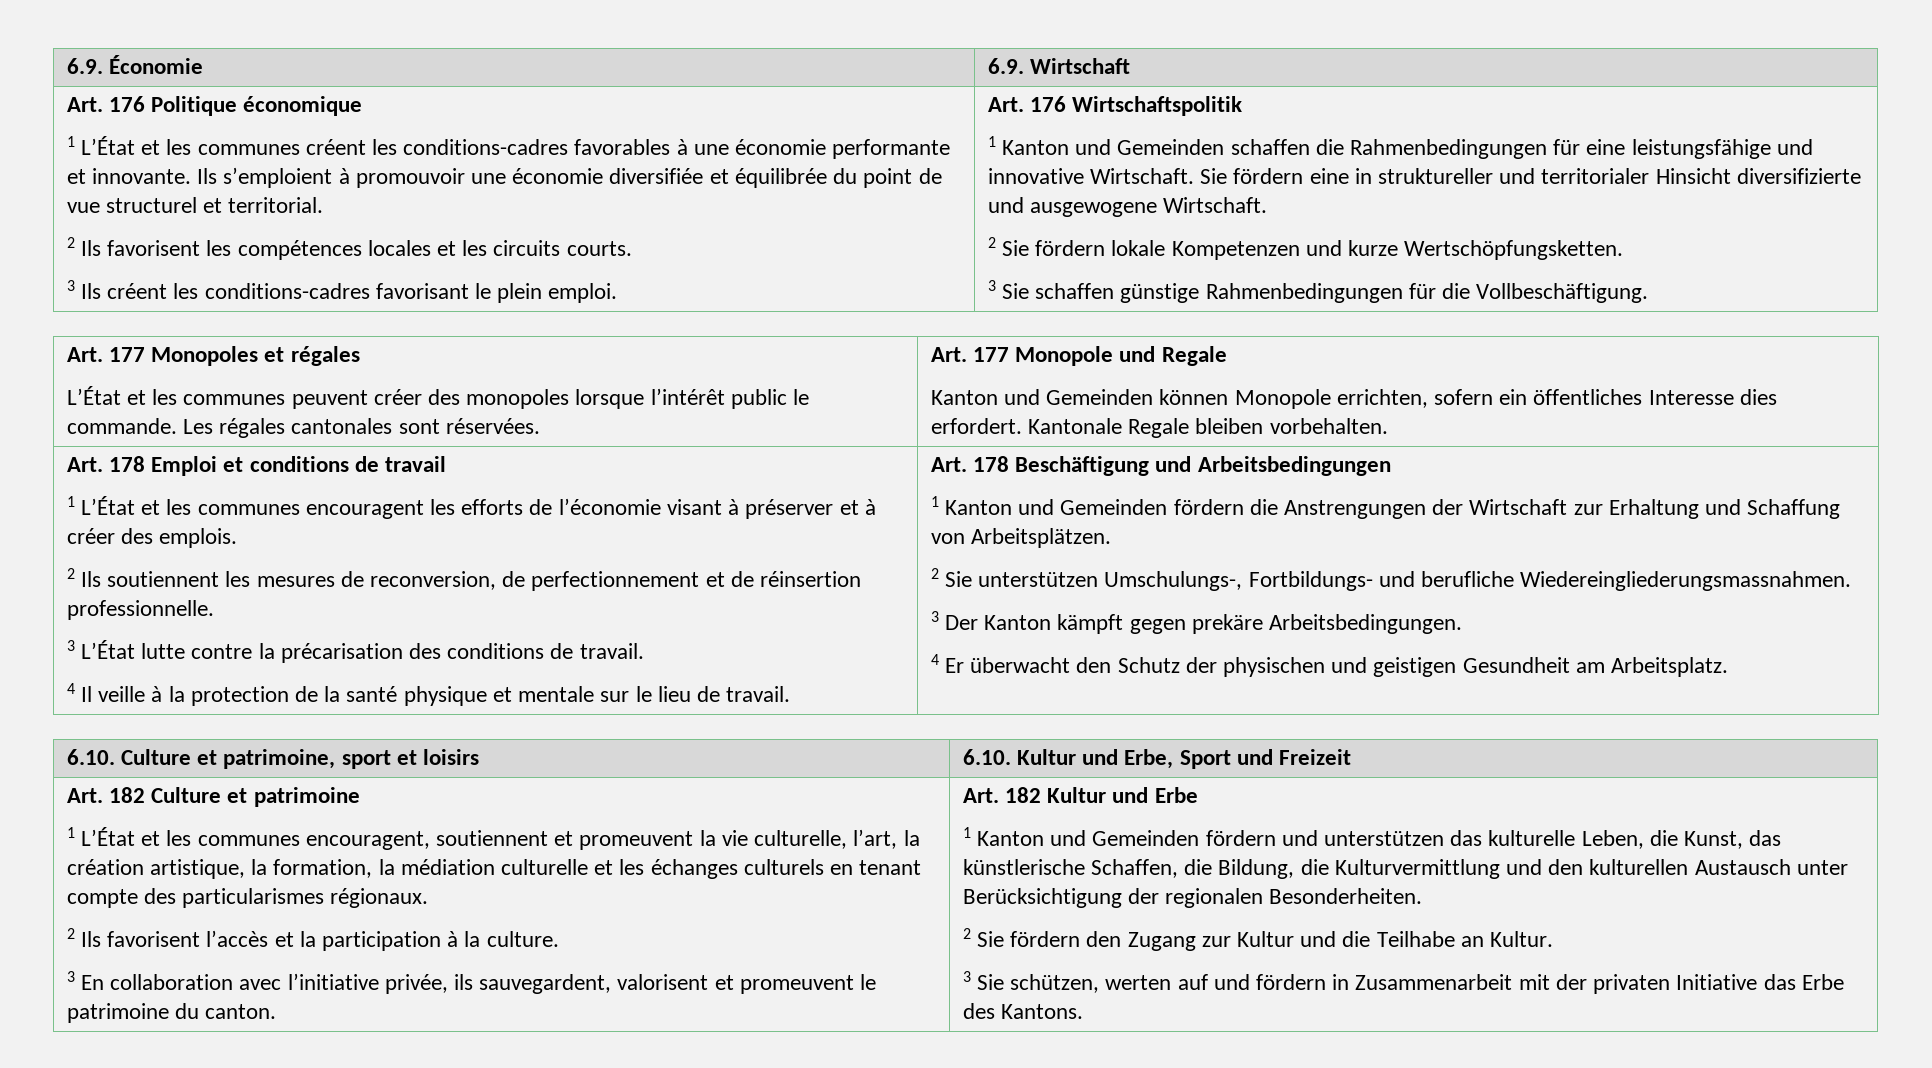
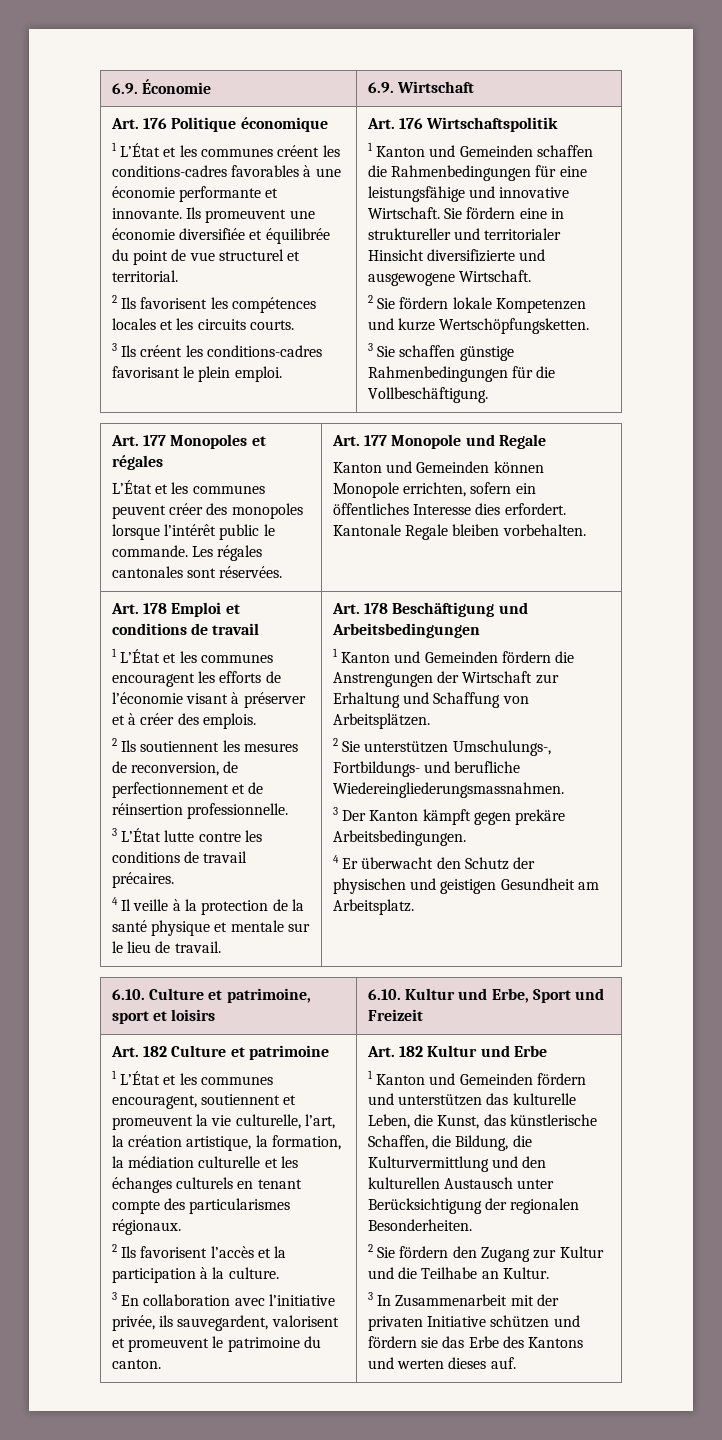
- Ils s’emploient à promouvoir une économie diversifiée et équilibrée du point de vue structurel et territorial.
+ Ils promeuvent une économie diversifiée et équilibrée du point de vue structurel et territorial.
- 3 L’État lutte contre la précarisation des conditions de travail.
+ 3 L’État lutte contre les conditions de travail précaires.
- 3 Sie schützen, werten auf und fördern in Zusammenarbeit mit der privaten Initiative das Erbe des Kantons.
+ 3 In Zusammenarbeit mit der privaten Initiative schützen und fördern sie das Erbe des Kantons und werten dieses auf.

